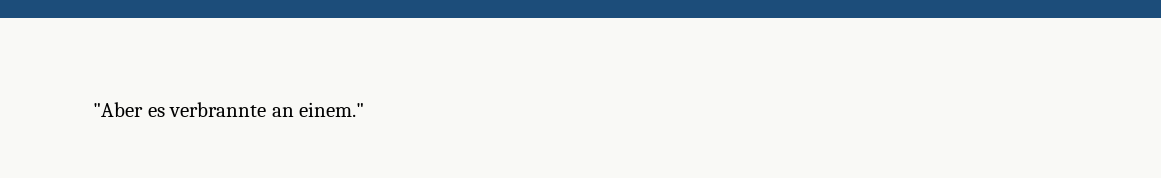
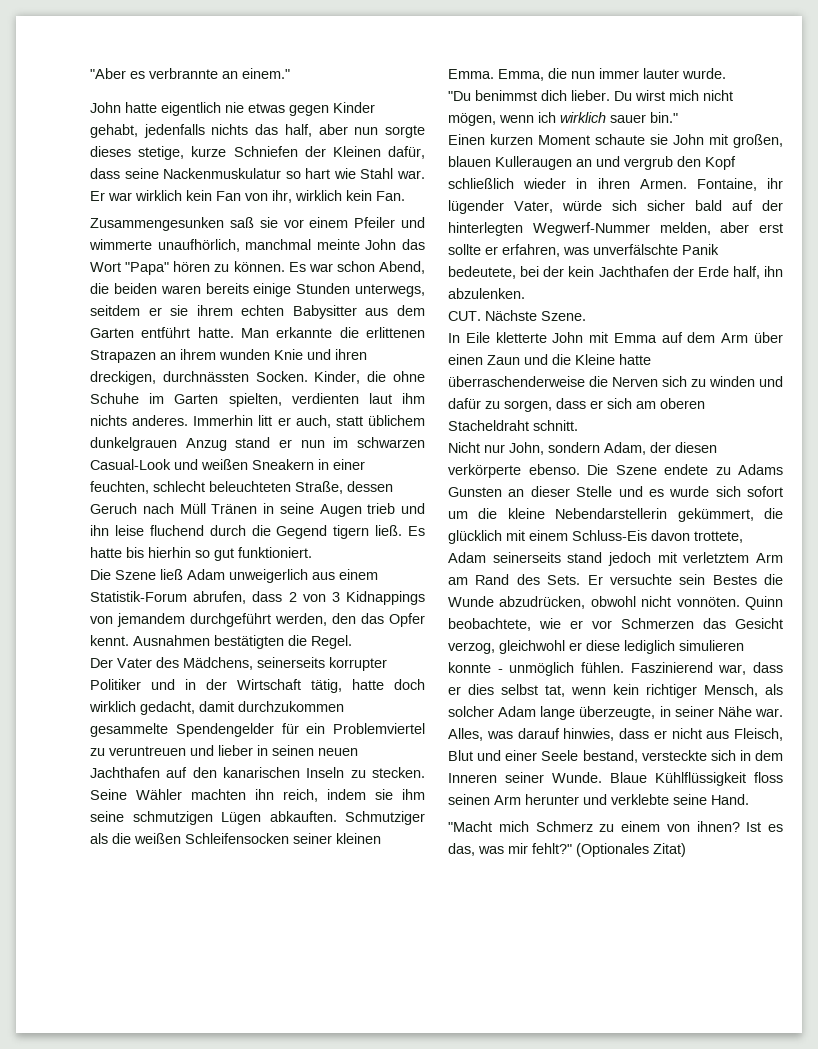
+ John hatte eigentlich nie etwas gegen Kinder gehabt, jedenfalls nichts das half, aber nun sorgte dieses stetige, kurze Schniefen der Kleinen dafür, dass seine Nackenmuskulatur so hart wie Stahl war. Er war wirklich kein Fan von ihr, wirklich kein Fan.
+ Zusammengesunken saß sie vor einem Pfeiler und wimmerte unaufhörlich, manchmal meinte John das Wort "Papa" hören zu können. Es war schon Abend, die beiden waren bereits einige Stunden unterwegs, seitdem er sie ihrem echten Babysitter aus dem Garten entführt hatte. Man erkannte die erlittenen Strapazen an ihrem wunden Knie und ihren dreckigen, durchnässten Socken. Kinder, die ohne Schuhe im Garten spielten, verdienten laut ihm nichts anderes. Immerhin litt er auch, statt üblichem dunkelgrauen Anzug stand er nun im schwarzen Casual-Look und weißen Sneakern in einer feuchten, schlecht beleuchteten Straße, dessen Geruch nach Müll Tränen in seine Augen trieb und ihn leise fluchend durch die Gegend tigern ließ. Es hatte bis hierhin so gut funktioniert.
+ Die Szene ließ Adam unweigerlich aus einem Statistik-Forum abrufen, dass 2 von 3 Kidnappings von jemandem durchgeführt werden, den das Opfer kennt. Ausnahmen bestätigten die Regel.
+ Der Vater des Mädchens, seinerseits korrupter Politiker und in der Wirtschaft tätig, hatte doch wirklich gedacht, damit durchzukommen gesammelte Spendengelder für ein Problemviertel zu veruntreuen und lieber in seinen neuen Jachthafen auf den kanarischen Inseln zu stecken. Seine Wähler machten ihn reich, indem sie ihm seine schmutzigen Lügen abkauften. Schmutziger als die weißen Schleifensocken seiner kleinen Emma. Emma, die nun immer lauter wurde.
+ "Du benimmst dich lieber. Du wirst mich nicht mögen, wenn ich wirklich sauer bin."
+ Einen kurzen Moment schaute sie John mit großen, blauen Kulleraugen an und vergrub den Kopf schließlich wieder in ihren Armen. Fontaine, ihr lügender Vater, würde sich sicher bald auf der hinterlegten Wegwerf-Nummer melden, aber erst sollte er erfahren, was unverfälschte Panik bedeutete, bei der kein Jachthafen der Erde half, ihn abzulenken.
+ CUT. Nächste Szene.
+ In Eile kletterte John mit Emma auf dem Arm über einen Zaun und die Kleine hatte überraschenderweise die Nerven sich zu winden und dafür zu sorgen, dass er sich am oberen Stacheldraht schnitt.
+ Nicht nur John, sondern Adam, der diesen verkörperte ebenso. Die Szene endete zu Adams Gunsten an dieser Stelle und es wurde sich sofort um die kleine Nebendarstellerin gekümmert, die glücklich mit einem Schluss-Eis davon trottete, Adam seinerseits stand jedoch mit verletztem Arm am Rand des Sets. Er versuchte sein Bestes die Wunde abzudrücken, obwohl nicht vonnöten. Quinn beobachtete, wie er vor Schmerzen das Gesicht verzog, gleichwohl er diese lediglich simulieren konnte - unmöglich fühlen. Faszinierend war, dass er dies selbst tat, wenn kein richtiger Mensch, als solcher Adam lange überzeugte, in seiner Nähe war. Alles, was darauf hinwies, dass er nicht aus Fleisch, Blut und einer Seele bestand, versteckte sich in dem Inneren seiner Wunde. Blaue Kühlflüssigkeit floss seinen Arm herunter und verklebte seine Hand.
+ "Macht mich Schmerz zu einem von ihnen? Ist es das, was mir fehlt?" (Optionales Zitat)

